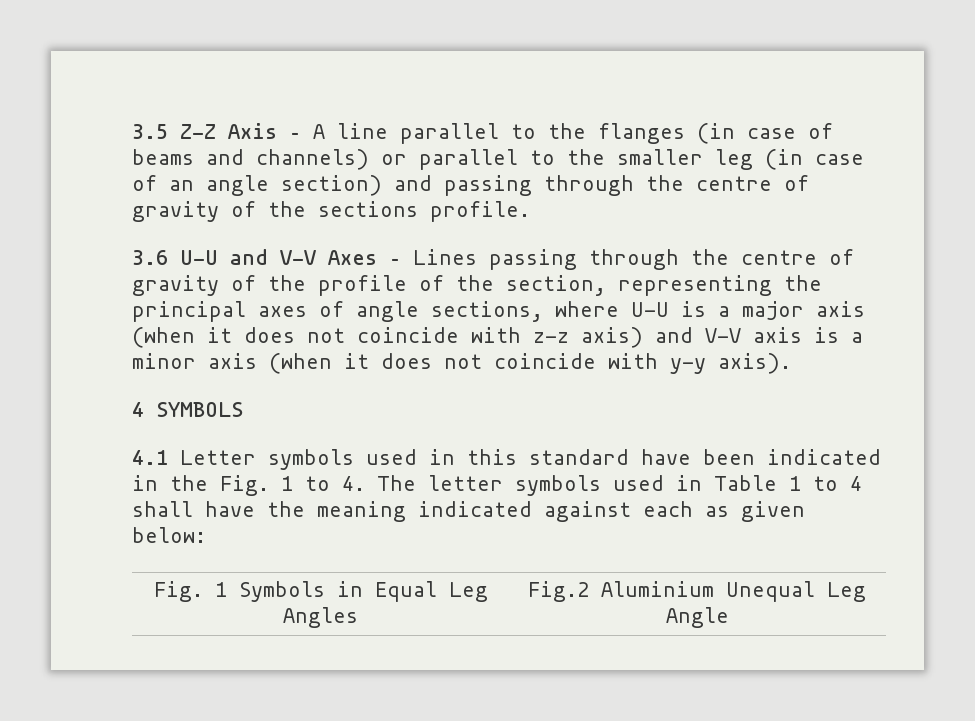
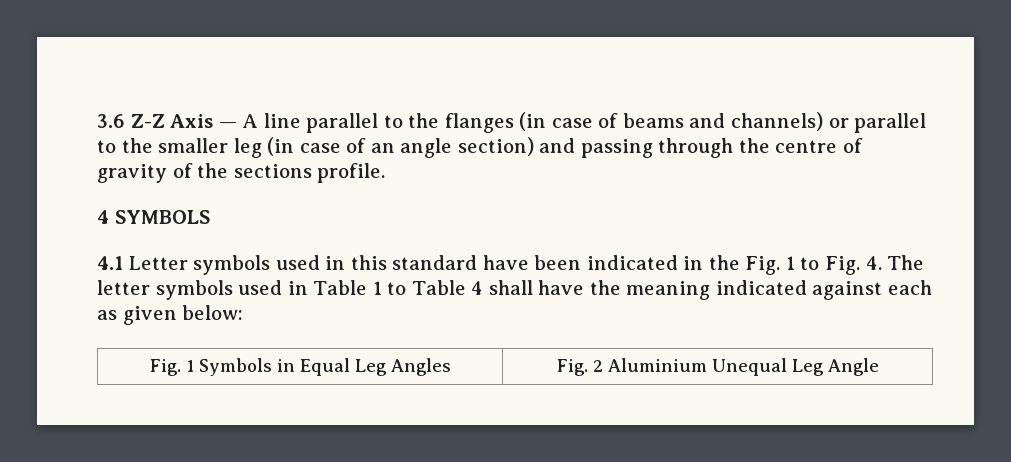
- 3.5 Z-Z Axis – A line parallel to the flanges (in case of beams and channels) or parallel to the smaller leg (in case of an angle section) and passing through the centre of gravity of the sections profile.
+ 3.6 Z-Z Axis — A line parallel to the flanges (in case of beams and channels) or parallel to the smaller leg (in case of an angle section) and passing through the centre of gravity of the sections profile.
- 3.6 U-U and V-V Axes – Lines passing through the centre of gravity of the profile of the section, representing the principal axes of angle sections, where U-U is a major axis (when it does not coincide with z-z axis) and V-V axis is a minor axis (when it does not coincide with y-y axis).
- 4.1 Letter symbols used in this standard have been indicated in the Fig. 1 to 4. The letter symbols used in Table 1 to 4 shall have the meaning indicated against each as given below:
+ 4.1 Letter symbols used in this standard have been indicated in the Fig. 1 to Fig. 4. The letter symbols used in Table 1 to Table 4 shall have the meaning indicated against each as given below:
- Fig. 1 Symbols in Equal Leg Angles | Fig.2 Aluminium Unequal Leg Angle
+ Fig. 1 Symbols in Equal Leg Angles | Fig. 2 Aluminium Unequal Leg Angle

